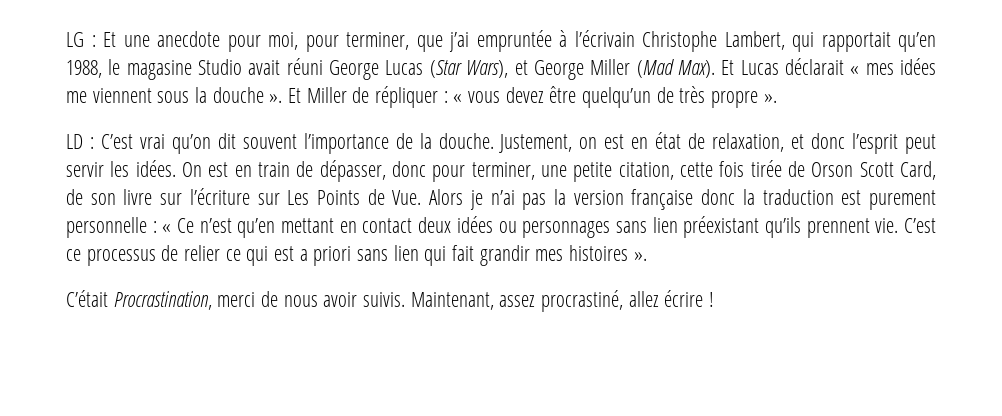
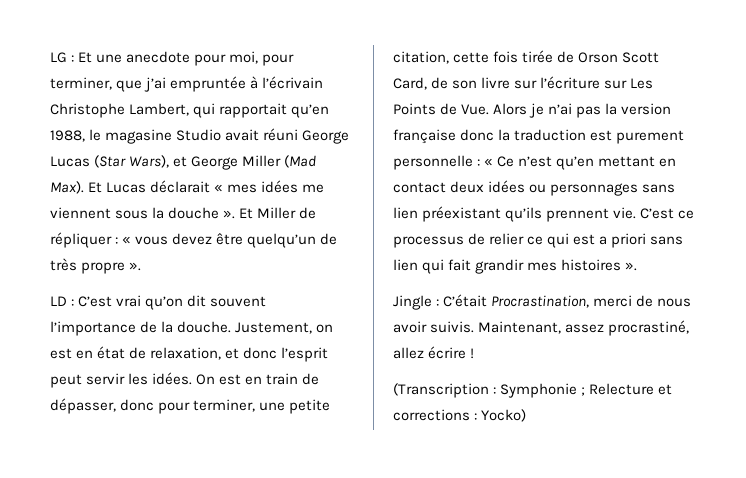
- C’était Procrastination, merci de nous avoir suivis.
+ Jingle : C’était Procrastination, merci de nous avoir suivis.
+ (Transcription : Symphonie ; Relecture et corrections : Yocko)

